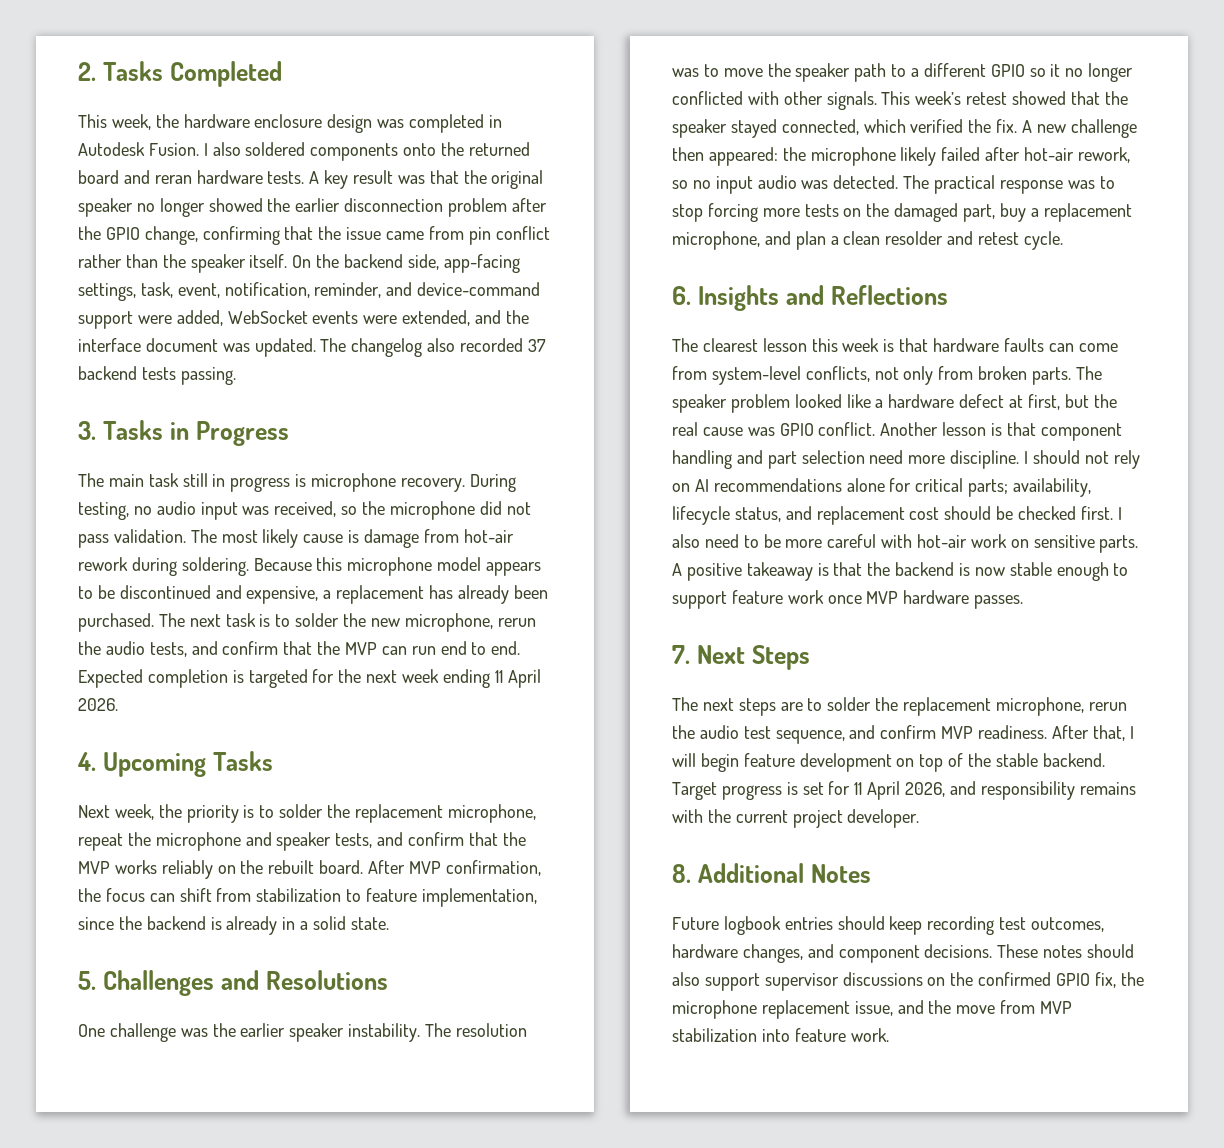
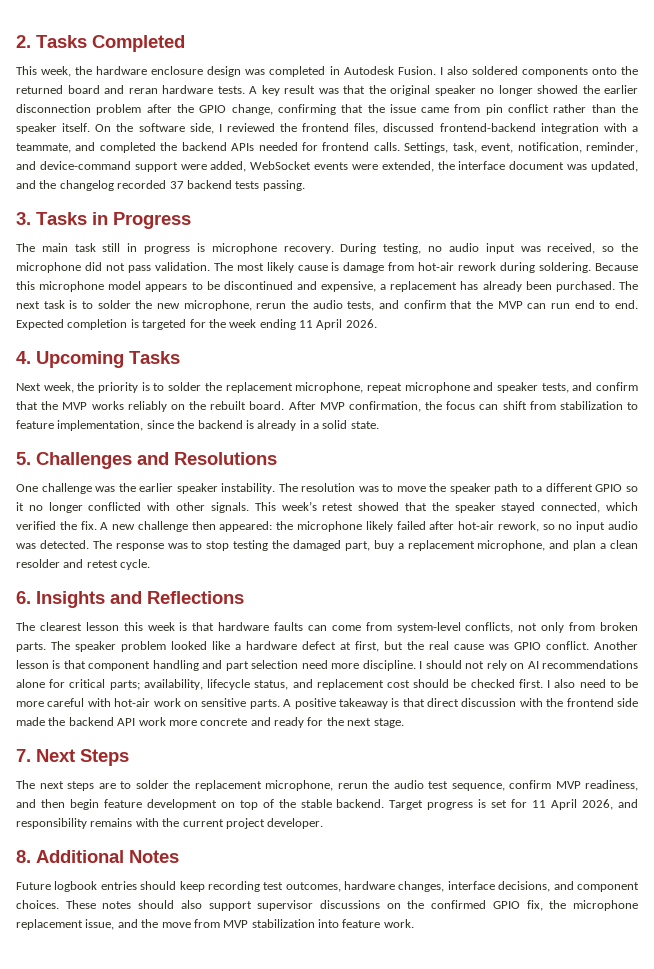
- On the backend side, app-facing settings, task, event, notification, reminder, and device-command support were added, WebSocket events were extended, and the interface document was updated. The changelog also recorded 37 backend tests passing.
+ On the software side, I reviewed the frontend files, discussed frontend-backend integration with a teammate, and completed the backend APIs needed for frontend calls. Settings, task, event, notification, reminder, and device-command support were added, WebSocket events were extended, the interface document was updated, and the changelog recorded 37 backend tests passing.
- Expected completion is targeted for the next week ending 11 April 2026.
+ Expected completion is targeted for the week ending 11 April 2026.
- Next week, the priority is to solder the replacement microphone, repeat the microphone and speaker tests, and confirm that the MVP works reliably on the rebuilt board.
+ Next week, the priority is to solder the replacement microphone, repeat microphone and speaker tests, and confirm that the MVP works reliably on the rebuilt board.
- The practical response was to stop forcing more tests on the damaged part, buy a replacement microphone, and plan a clean resolder and retest cycle.
+ The response was to stop testing the damaged part, buy a replacement microphone, and plan a clean resolder and retest cycle.
- A positive takeaway is that the backend is now stable enough to support feature work once MVP hardware passes.
+ A positive takeaway is that direct discussion with the frontend side made the backend API work more concrete and ready for the next stage.
- The next steps are to solder the replacement microphone, rerun the audio test sequence, and confirm MVP readiness. After that, I will begin feature development on top of the stable backend.
+ The next steps are to solder the replacement microphone, rerun the audio test sequence, confirm MVP readiness, and then begin feature development on top of the stable backend.
- Future logbook entries should keep recording test outcomes, hardware changes, and component decisions.
+ Future logbook entries should keep recording test outcomes, hardware changes, interface decisions, and component choices.

